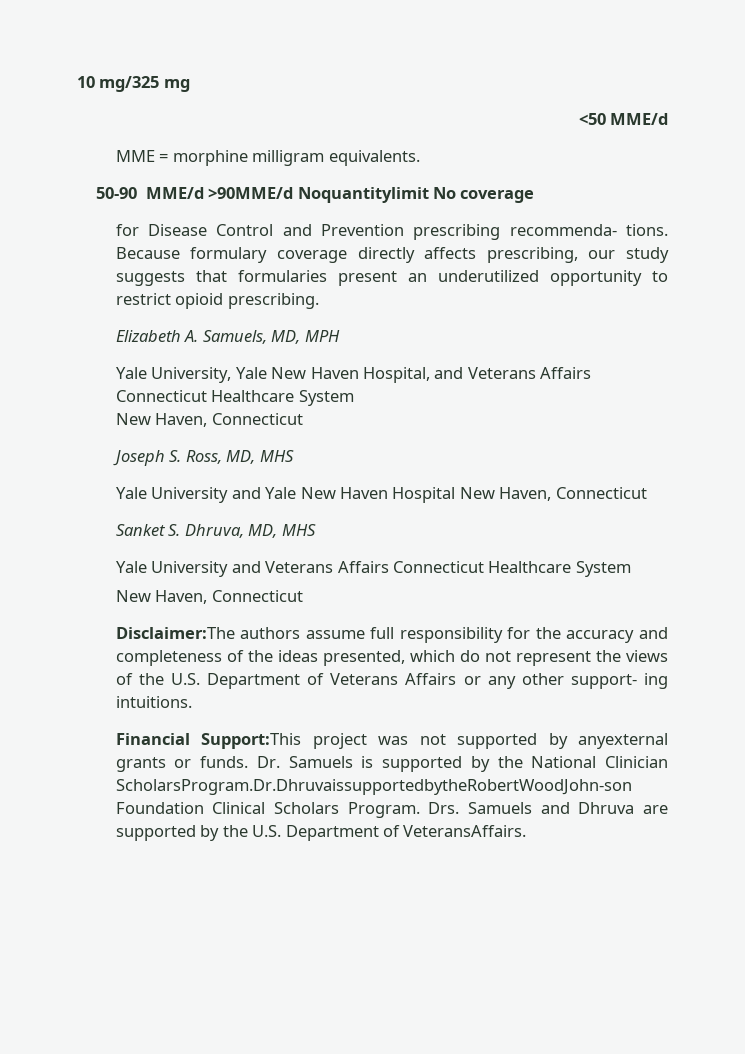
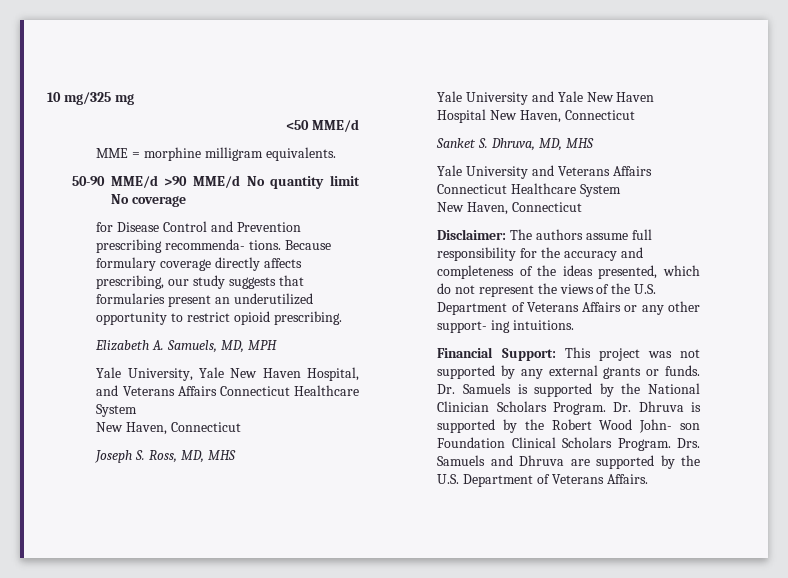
- 50-90 MME/d >90MME/d Noquantitylimit No coverage
+ 50-90 MME/d >90 MME/d No quantity limit No coverage
- Disclaimer:The authors assume full responsibility for the accuracy and completeness of the ideas presented, which do not represent the views of the U.S. Department of Veterans Affairs or any other support- ing intuitions.
+ Disclaimer: The authors assume full responsibility for the accuracy and completeness of the ideas presented, which do not represent the views of the U.S. Department of Veterans Affairs or any other support- ing intuitions.
- Financial Support:This project was not supported by anyexternal grants or funds.
+ Financial Support: This project was not supported by any external grants or funds.
- Dr. Samuels is supported by the National Clinician ScholarsProgram.Dr.DhruvaissupportedbytheRobertWoodJohn-son Foundation Clinical Scholars Program.
+ Dr. Samuels is supported by the National Clinician Scholars Program. Dr. Dhruva is supported by the Robert Wood John- son Foundation Clinical Scholars Program.
- Drs. Samuels and Dhruva are supported by the U.S. Department of VeteransAffairs.
+ Drs. Samuels and Dhruva are supported by the U.S. Department of Veterans Affairs.

